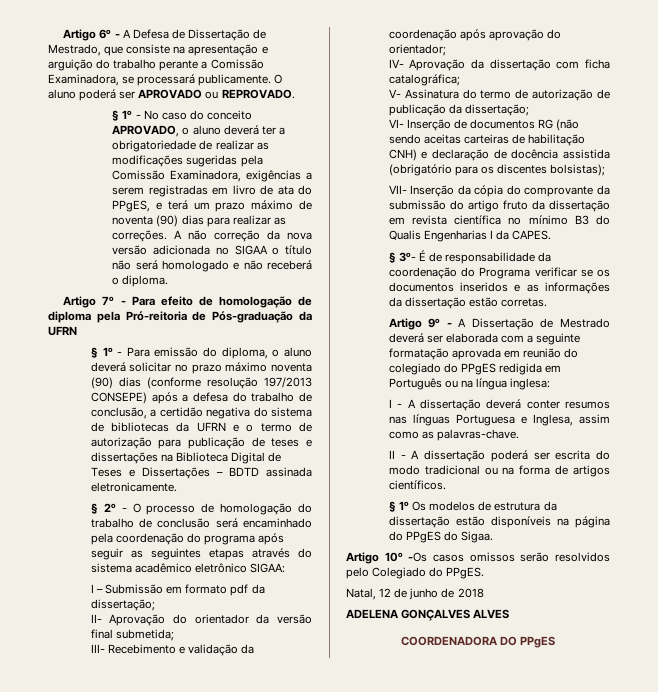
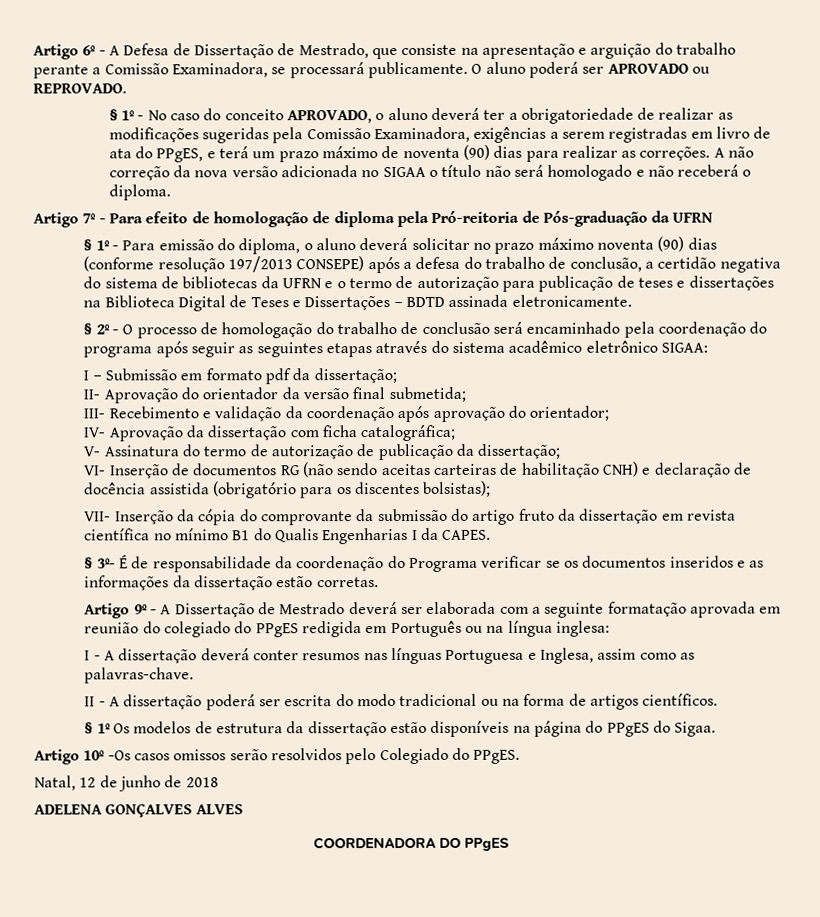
- VII- Inserção da cópia do comprovante da submissão do artigo fruto da dissertação em revista científica no mínimo B3 do Qualis Engenharias I da CAPES.
+ VII- Inserção da cópia do comprovante da submissão do artigo fruto da dissertação em revista científica no mínimo B1 do Qualis Engenharias I da CAPES.

